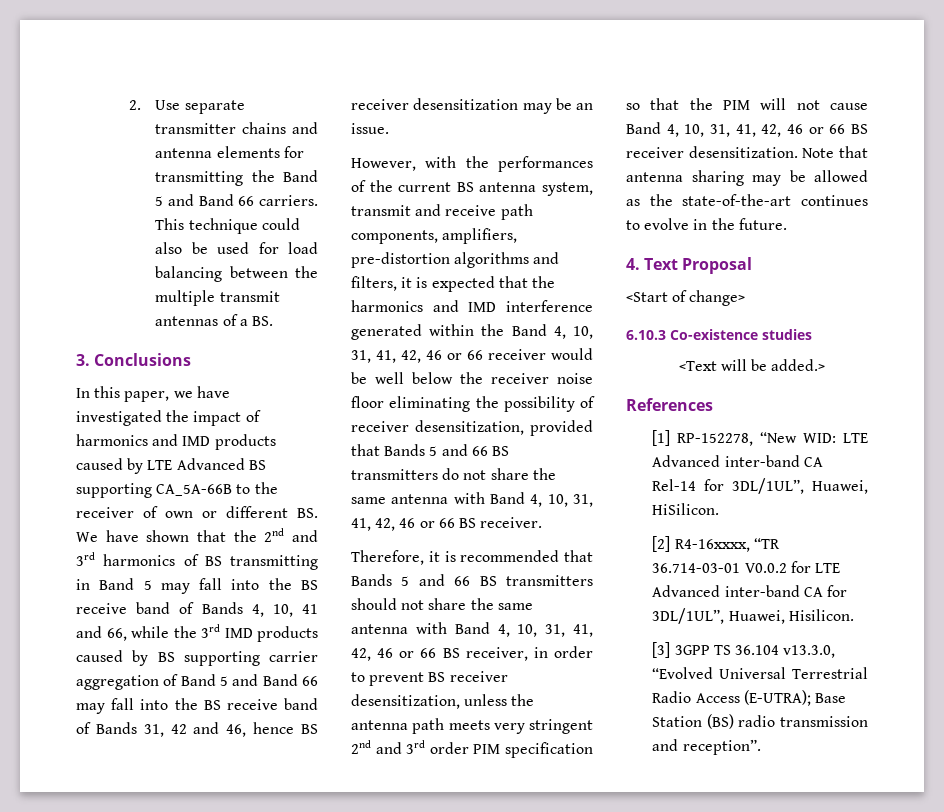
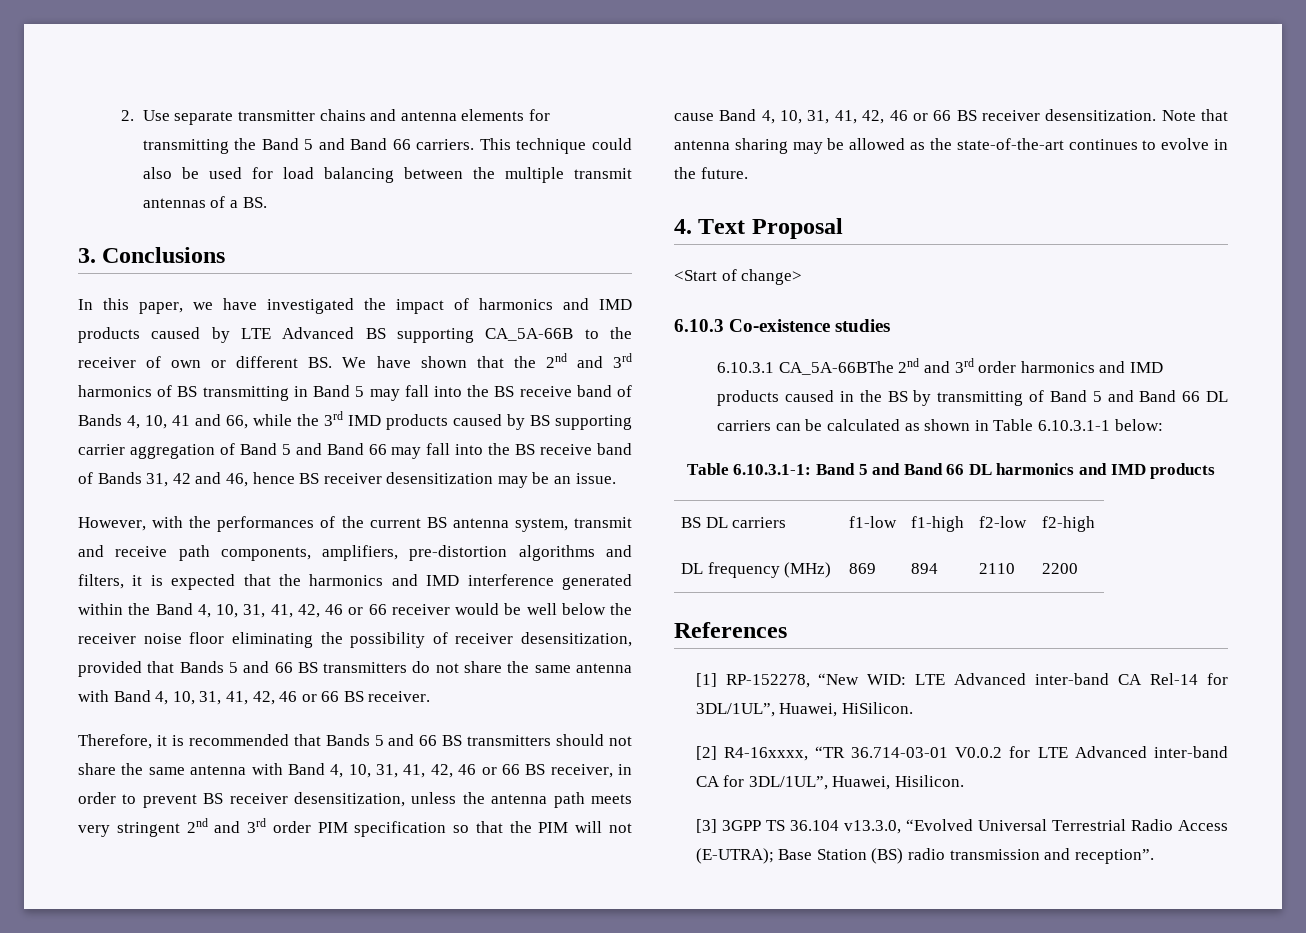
- <Text will be added.>
+ 6.10.3.1 CA_5A-66BThe 2nd and 3rd order harmonics and IMD products caused in the BS by transmitting of Band 5 and Band 66 DL carriers can be calculated as shown in Table 6.10.3.1-1 below:
+ Table 6.10.3.1-1: Band 5 and Band 66 DL harmonics and IMD products
+ BS DL carriers | f1-low | f1-high | f2-low | f2-high
+ DL frequency (MHz) | 869 | 894 | 2110 | 2200

